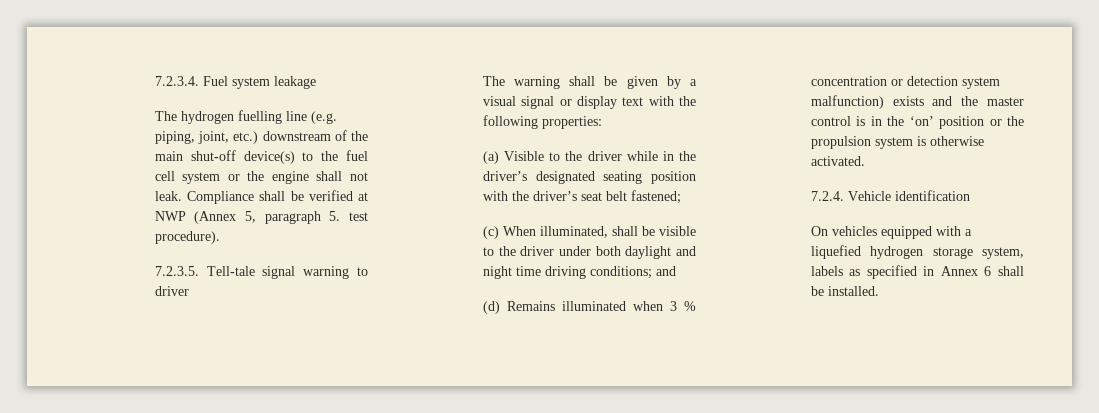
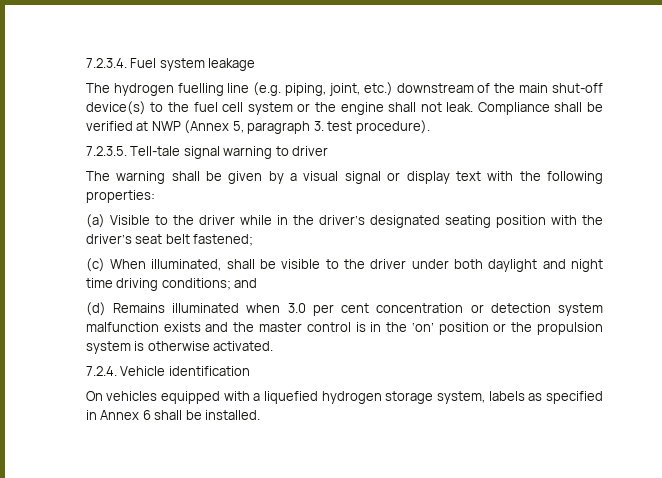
- Compliance shall be verified at NWP (Annex 5, paragraph 5. test procedure).
+ Compliance shall be verified at NWP (Annex 5, paragraph 3. test procedure).
- (d) Remains illuminated when 3 % concentration or detection system malfunction) exists and the master control is in the ‘on’ position or the propulsion system is otherwise activated.
+ (d) Remains illuminated when 3.0 per cent concentration or detection system malfunction exists and the master control is in the ‘on’ position or the propulsion system is otherwise activated.

